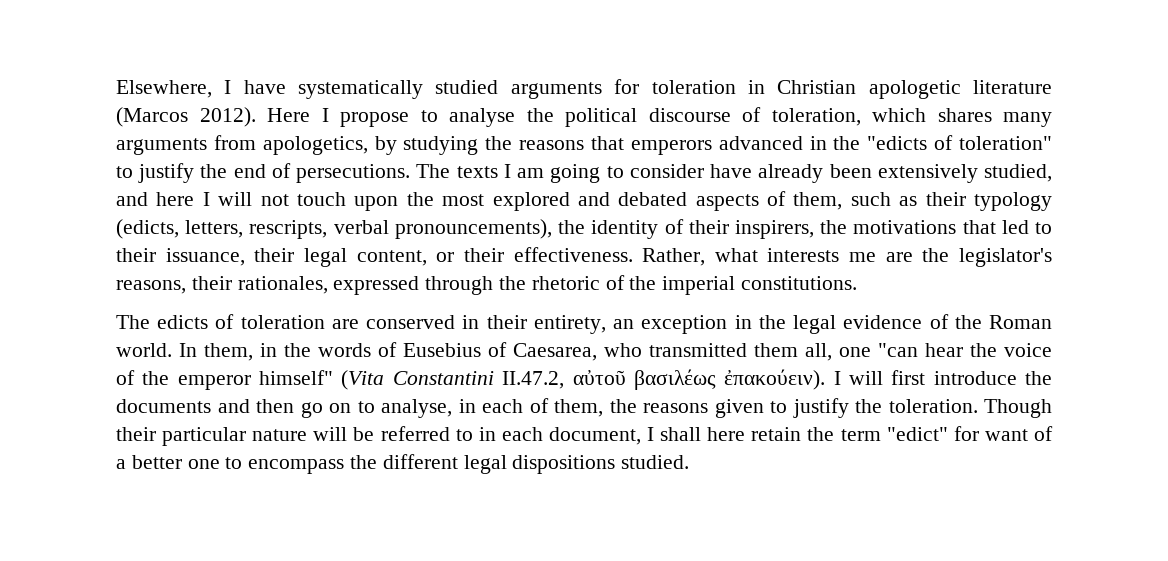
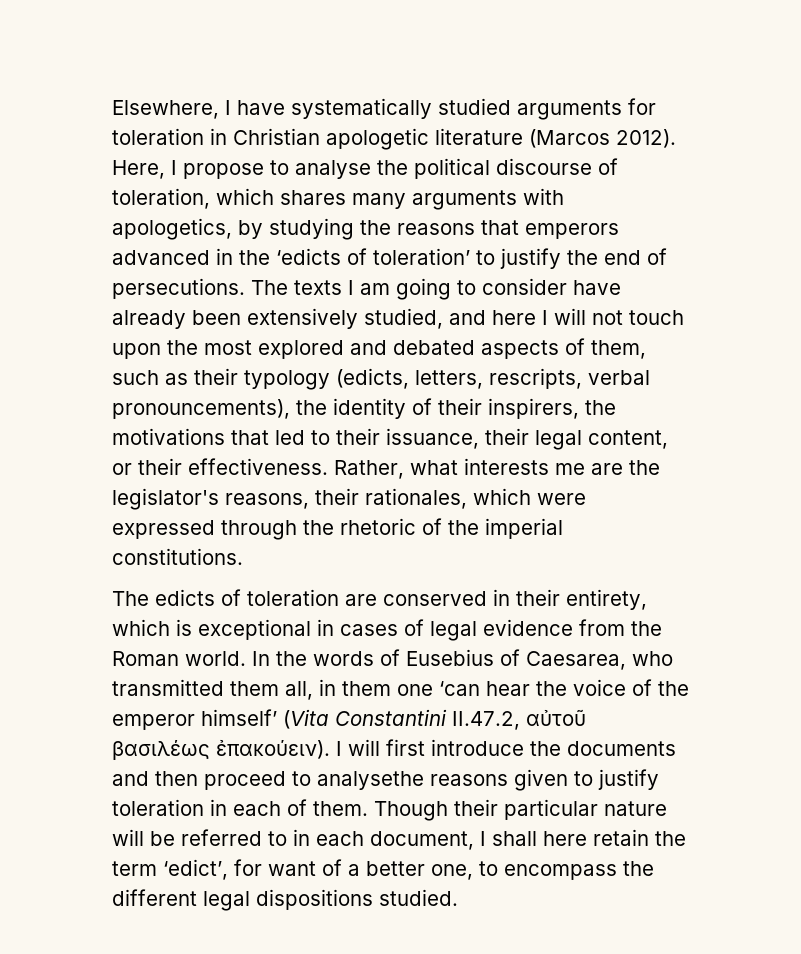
- Here I propose to analyse the political discourse of toleration, which shares many arguments from apologetics, by studying the reasons that emperors advanced in the "edicts of toleration" to justify the end of persecutions.
+ Here, I propose to analyse the political discourse of toleration, which shares many arguments with apologetics, by studying the reasons that emperors advanced in the ‘edicts of toleration’ to justify the end of persecutions.
- Rather, what interests me are the legislator's reasons, their rationales, expressed through the rhetoric of the imperial constitutions.
+ Rather, what interests me are the legislator's reasons, their rationales, which were expressed through the rhetoric of the imperial constitutions.
- The edicts of toleration are conserved in their entirety, an exception in the legal evidence of the Roman world.
+ The edicts of toleration are conserved in their entirety, which is exceptional in cases of legal evidence from the Roman world.
- In them, in the words of Eusebius of Caesarea, who transmitted them all, one "can hear the voice of the emperor himself" (Vita Constantini II.47.2, αὐτοῦ βασιλέως ἐπακούειν).
+ In the words of Eusebius of Caesarea, who transmitted them all, in them one ‘can hear the voice of the emperor himself’ (Vita Constantini II.47.2, αὐτοῦ βασιλέως ἐπακούειν).
- I will first introduce the documents and then go on to analyse, in each of them, the reasons given to justify the toleration.
+ I will first introduce the documents and then proceed to analysethe reasons given to justify toleration in each of them.
- Though their particular nature will be referred to in each document, I shall here retain the term "edict" for want of a better one to encompass the different legal dispositions studied.
+ Though their particular nature will be referred to in each document, I shall here retain the term ‘edict’, for want of a better one, to encompass the different legal dispositions studied.

